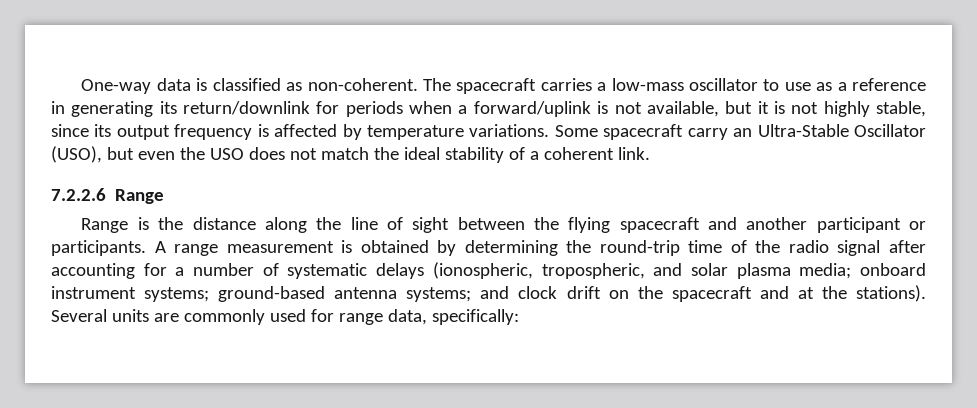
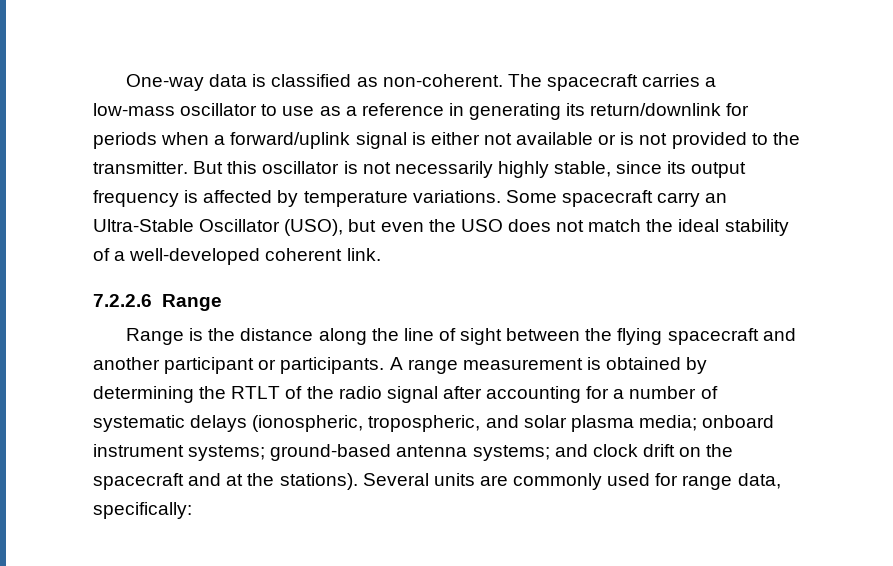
- The spacecraft carries a low-mass oscillator to use as a reference in generating its return/downlink for periods when a forward/uplink is not available, but it is not highly stable, since its output frequency is affected by temperature variations.
+ The spacecraft carries a low-mass oscillator to use as a reference in generating its return/downlink for periods when a forward/uplink signal is either not available or is not provided to the transmitter. But this oscillator is not necessarily highly stable, since its output frequency is affected by temperature variations.
- Some spacecraft carry an Ultra-Stable Oscillator (USO), but even the USO does not match the ideal stability of a coherent link.
+ Some spacecraft carry an Ultra-Stable Oscillator (USO), but even the USO does not match the ideal stability of a well-developed coherent link.
- A range measurement is obtained by determining the round-trip time of the radio signal after accounting for a number of systematic delays (ionospheric, tropospheric, and solar plasma media; onboard instrument systems; ground-based antenna systems; and clock drift on the spacecraft and at the stations).
+ A range measurement is obtained by determining the RTLT of the radio signal after accounting for a number of systematic delays (ionospheric, tropospheric, and solar plasma media; onboard instrument systems; ground-based antenna systems; and clock drift on the spacecraft and at the stations).

